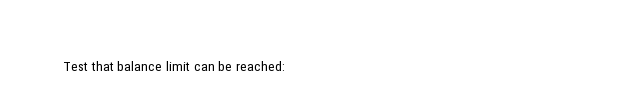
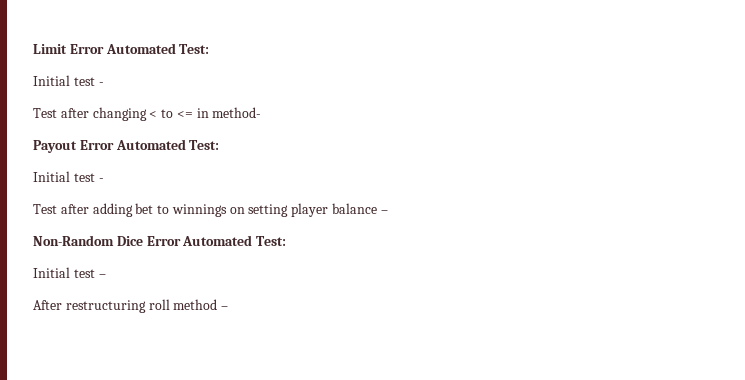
- Test that balance limit can be reached:
+ Limit Error Automated Test:
+ Initial test -
+ Test after changing < to <= in method-
+ Payout Error Automated Test:
+ Initial test -
+ Test after adding bet to winnings on setting player balance –
+ Non-Random Dice Error Automated Test:
+ Initial test –
+ After restructuring roll method –

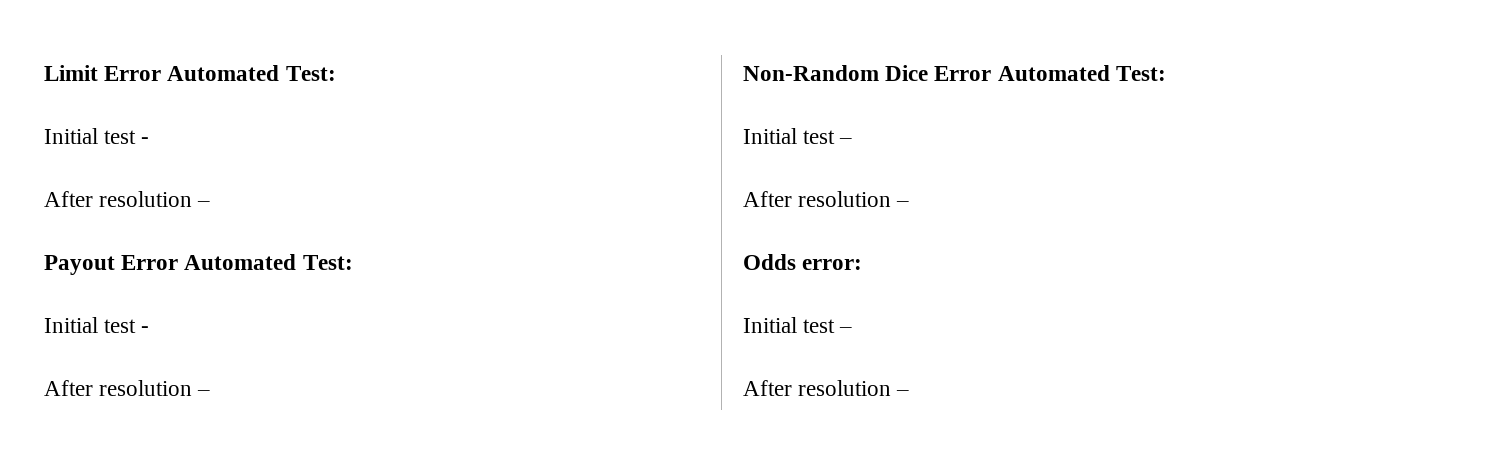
  Limit Error Automated Test:
  Initial test -
- Test after changing < to <= in method-
+ After resolution –
  Payout Error Automated Test:
  Initial test -
- Test after adding bet to winnings on setting player balance –
+ After resolution –
  Non-Random Dice Error Automated Test:
  Initial test –
- After restructuring roll method –
+ After resolution –
+ Odds error:
+ Initial test –
+ After resolution –

